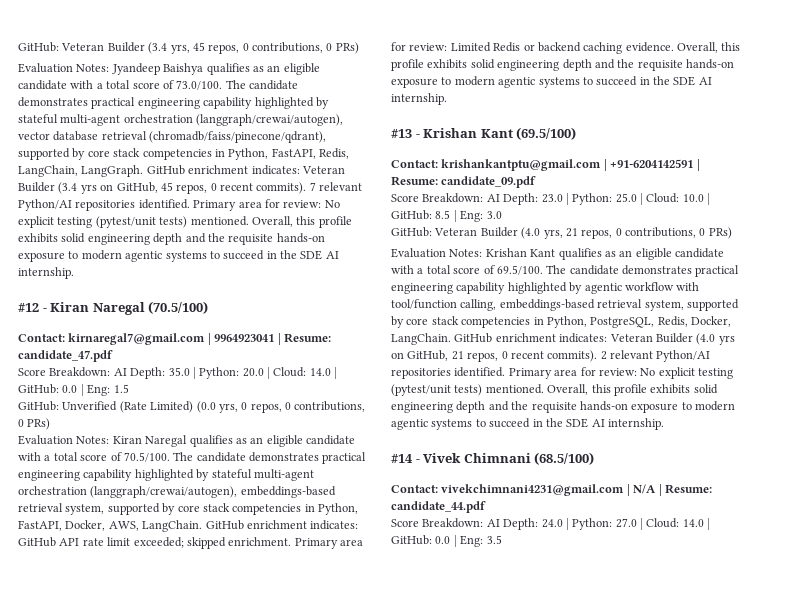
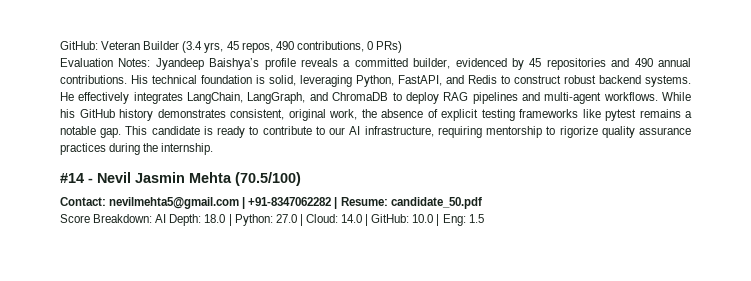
- GitHub: Veteran Builder (3.4 yrs, 45 repos, 0 contributions, 0 PRs)
+ GitHub: Veteran Builder (3.4 yrs, 45 repos, 490 contributions, 0 PRs)
- Evaluation Notes: Jyandeep Baishya qualifies as an eligible candidate with a total score of 73.0/100. The candidate demonstrates practical engineering capability highlighted by stateful multi-agent orchestration (langgraph/crewai/autogen), vector database retrieval (chromadb/faiss/pinecone/qdrant), supported by core stack competencies in Python, FastAPI, Redis, LangChain, LangGraph. GitHub enrichment indicates: Veteran Builder (3.4 yrs on GitHub, 45 repos, 0 recent commits). 7 relevant Python/AI repositories identified. Primary area for review: No explicit testing (pytest/unit tests) mentioned. Overall, this profile exhibits solid engineering depth and the requisite hands-on exposure to modern agentic systems to succeed in the SDE AI internship.
- #12 - Kiran Naregal (70.5/100)
+ Evaluation Notes: Jyandeep Baishya’s profile reveals a committed builder, evidenced by 45 repositories and 490 annual contributions. His technical foundation is solid, leveraging Python, FastAPI, and Redis to construct robust backend systems. He effectively integrates LangChain, LangGraph, and ChromaDB to deploy RAG pipelines and multi-agent workflows. While his GitHub history demonstrates consistent, original work, the absence of explicit testing frameworks like pytest remains a notable gap. This candidate is ready to contribute to our AI infrastructure, requiring mentorship to rigorize quality assurance practices during the internship.
+ #14 - Nevil Jasmin Mehta (70.5/100)
- Contact: kirnaregal7@gmail.com | 9964923041 | Resume: candidate_47.pdf
- Score Breakdown: AI Depth: 35.0 | Python: 20.0 | Cloud: 14.0 | GitHub: 0.0 | Eng: 1.5
- GitHub: Unverified (Rate Limited) (0.0 yrs, 0 repos, 0 contributions, 0 PRs)
- Evaluation Notes: Kiran Naregal qualifies as an eligible candidate with a total score of 70.5/100. The candidate demonstrates practical engineering capability highlighted by stateful multi-agent orchestration (langgraph/crewai/autogen), embeddings-based retrieval system, supported by core stack competencies in Python, FastAPI, Docker, AWS, LangChain. GitHub enrichment indicates: GitHub API rate limit exceeded; skipped enrichment. Primary area for review: Limited Redis or backend caching evidence. Overall, this profile exhibits solid engineering depth and the requisite hands-on exposure to modern agentic systems to succeed in the SDE AI internship.
- #13 - Krishan Kant (69.5/100)
- Contact: krishankantptu@gmail.com | +91-6204142591 | Resume: candidate_09.pdf
- Score Breakdown: AI Depth: 23.0 | Python: 25.0 | Cloud: 10.0 | GitHub: 8.5 | Eng: 3.0
- GitHub: Veteran Builder (4.0 yrs, 21 repos, 0 contributions, 0 PRs)
- Evaluation Notes: Krishan Kant qualifies as an eligible candidate with a total score of 69.5/100. The candidate demonstrates practical engineering capability highlighted by agentic workflow with tool/function calling, embeddings-based retrieval system, supported by core stack competencies in Python, PostgreSQL, Redis, Docker, LangChain. GitHub enrichment indicates: Veteran Builder (4.0 yrs on GitHub, 21 repos, 0 recent commits). 2 relevant Python/AI repositories identified. Primary area for review: No explicit testing (pytest/unit tests) mentioned. Overall, this profile exhibits solid engineering depth and the requisite hands-on exposure to modern agentic systems to succeed in the SDE AI internship.
- #14 - Vivek Chimnani (68.5/100)
- Contact: vivekchimnani4231@gmail.com | N/A | Resume: candidate_44.pdf
- Score Breakdown: AI Depth: 24.0 | Python: 27.0 | Cloud: 14.0 | GitHub: 0.0 | Eng: 3.5
+ Contact: nevilmehta5@gmail.com | +91-8347062282 | Resume: candidate_50.pdf
+ Score Breakdown: AI Depth: 18.0 | Python: 27.0 | Cloud: 14.0 | GitHub: 10.0 | Eng: 1.5

